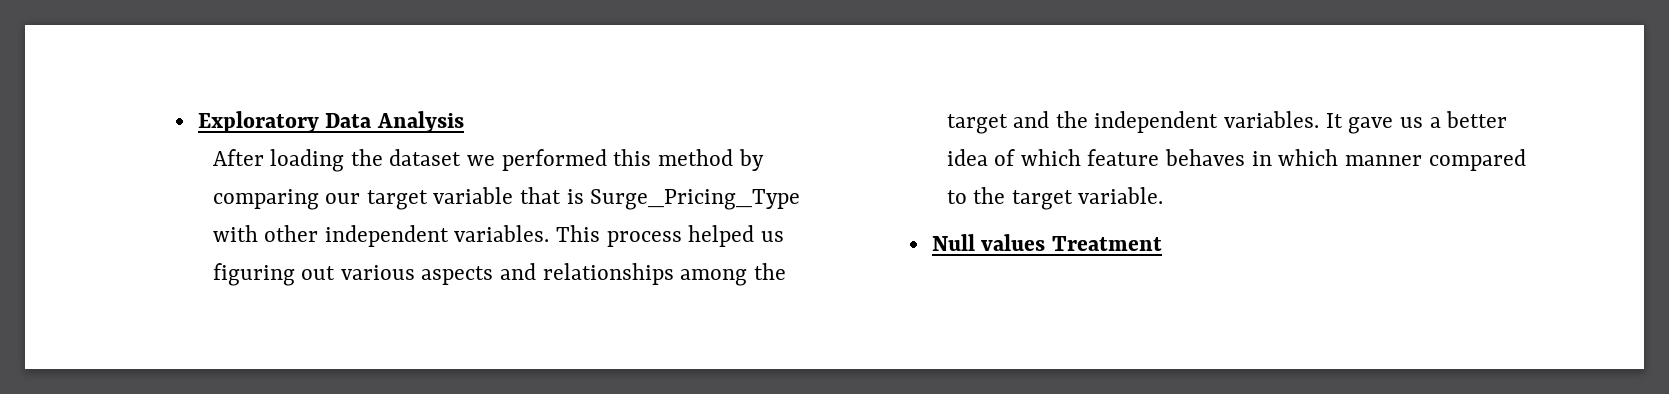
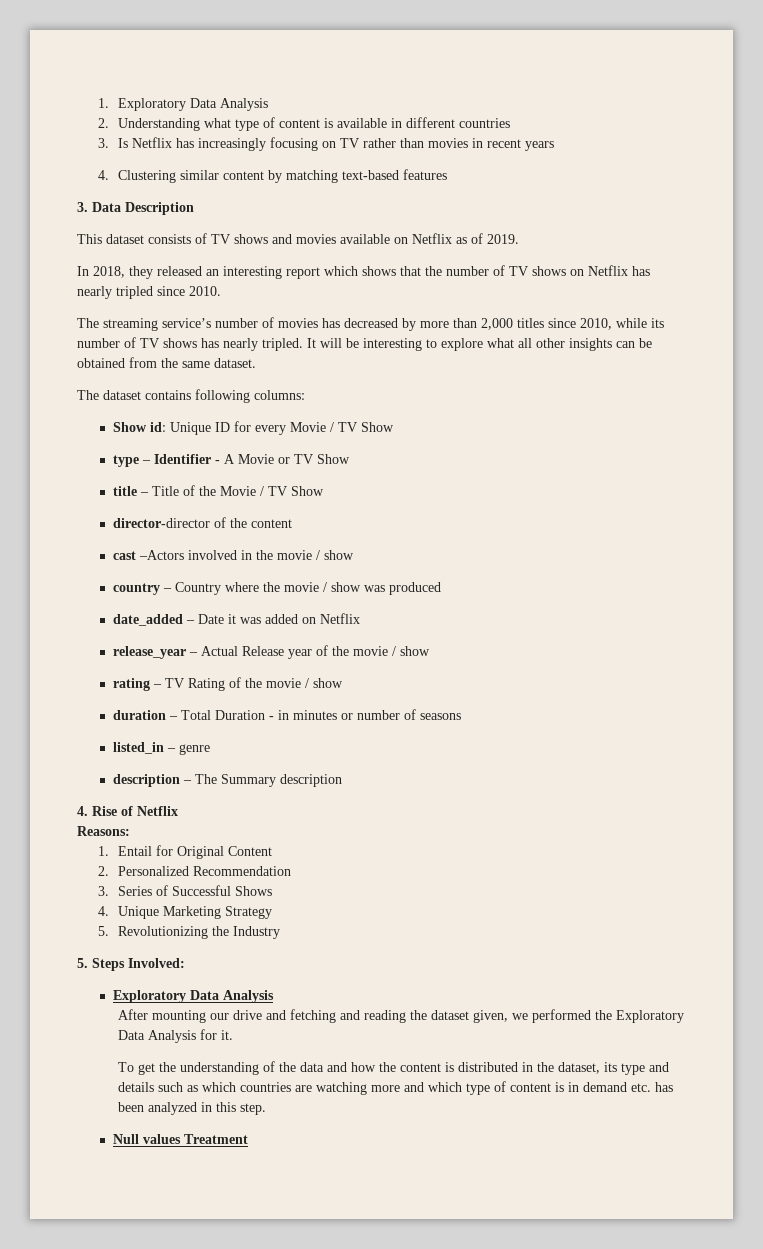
+ 1. Exploratory Data Analysis
+ 2. Understanding what type of content is available in different countries
+ 3. Is Netflix has increasingly focusing on TV rather than movies in recent years
+ 4. Clustering similar content by matching text-based features
+ 3. Data Description
+ This dataset consists of TV shows and movies available on Netflix as of 2019.
+ In 2018, they released an interesting report which shows that the number of TV shows on Netflix has nearly tripled since 2010.
+ The streaming service’s number of movies has decreased by more than 2,000 titles since 2010, while its number of TV shows has nearly tripled. It will be interesting to explore what all other insights can be obtained from the same dataset.
+ The dataset contains following columns:
+ Show id: Unique ID for every Movie / TV Show
+ type – Identifier - A Movie or TV Show
+ title – Title of the Movie / TV Show
+ director-director of the content
+ cast –Actors involved in the movie / show
+ country – Country where the movie / show was produced
+ date_added – Date it was added on Netflix
+ release_year – Actual Release year of the movie / show
+ rating – TV Rating of the movie / show
+ duration – Total Duration - in minutes or number of seasons
+ listed_in – genre
+ description – The Summary description
+ 4. Rise of Netflix
+ Reasons:
+ 1. Entail for Original Content
+ 2. Personalized Recommendation
+ 3. Series of Successful Shows
+ 4. Unique Marketing Strategy
+ 5. Revolutionizing the Industry
+ 5. Steps Involved:
  Exploratory Data Analysis
- After loading the dataset we performed this method by comparing our target variable that is Surge_Pricing_Type with other independent variables. This process helped us figuring out various aspects and relationships among the target and the independent variables. It gave us a better idea of which feature behaves in which manner compared to the target variable.
+ After mounting our drive and fetching and reading the dataset given, we performed the Exploratory Data Analysis for it.
+ To get the understanding of the data and how the content is distributed in the dataset, its type and details such as which countries are watching more and which type of content is in demand etc. has been analyzed in this step.

